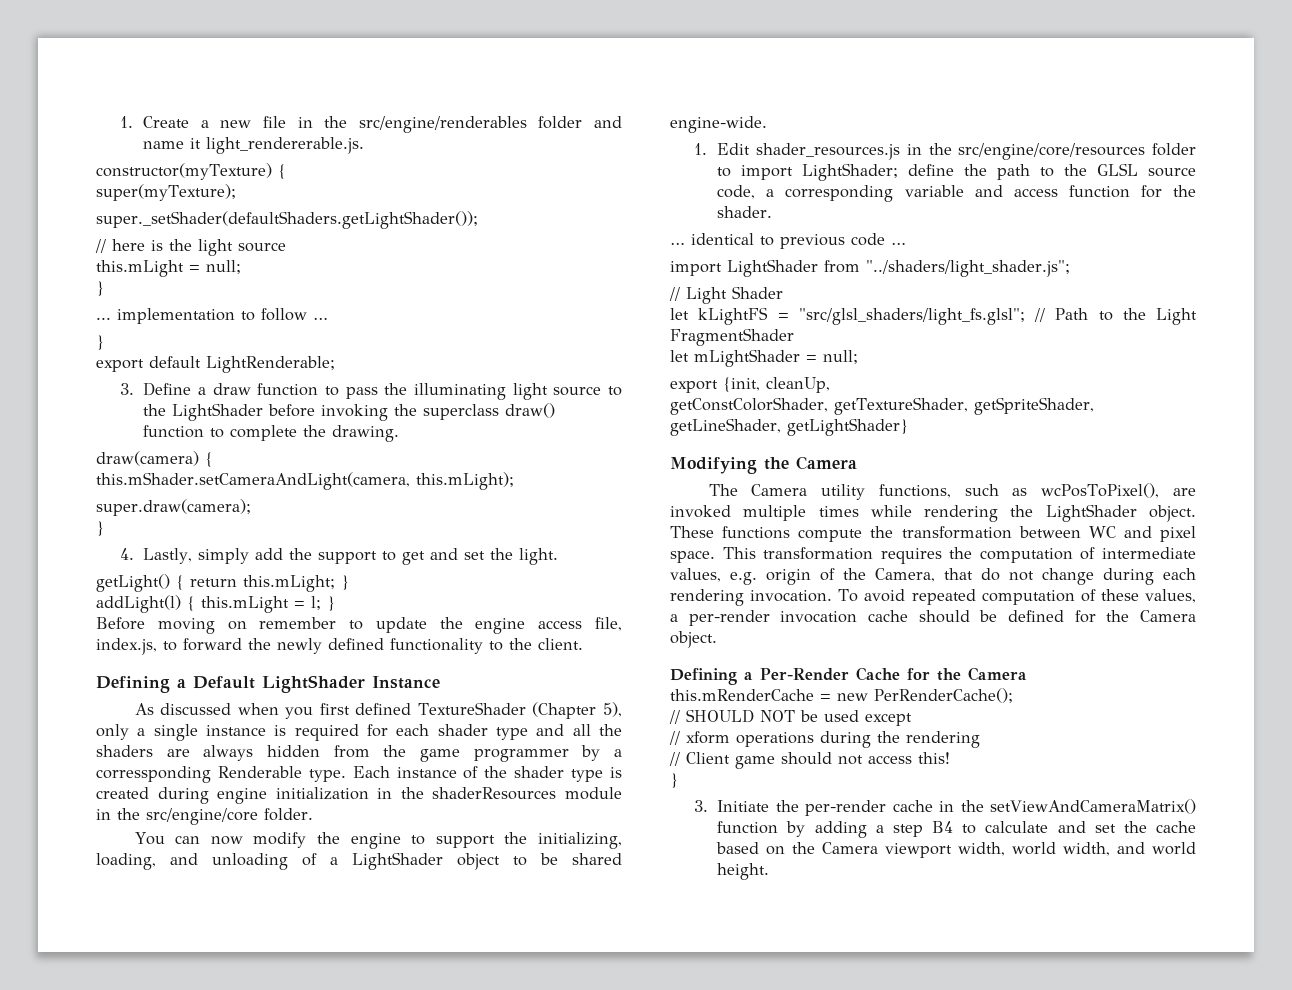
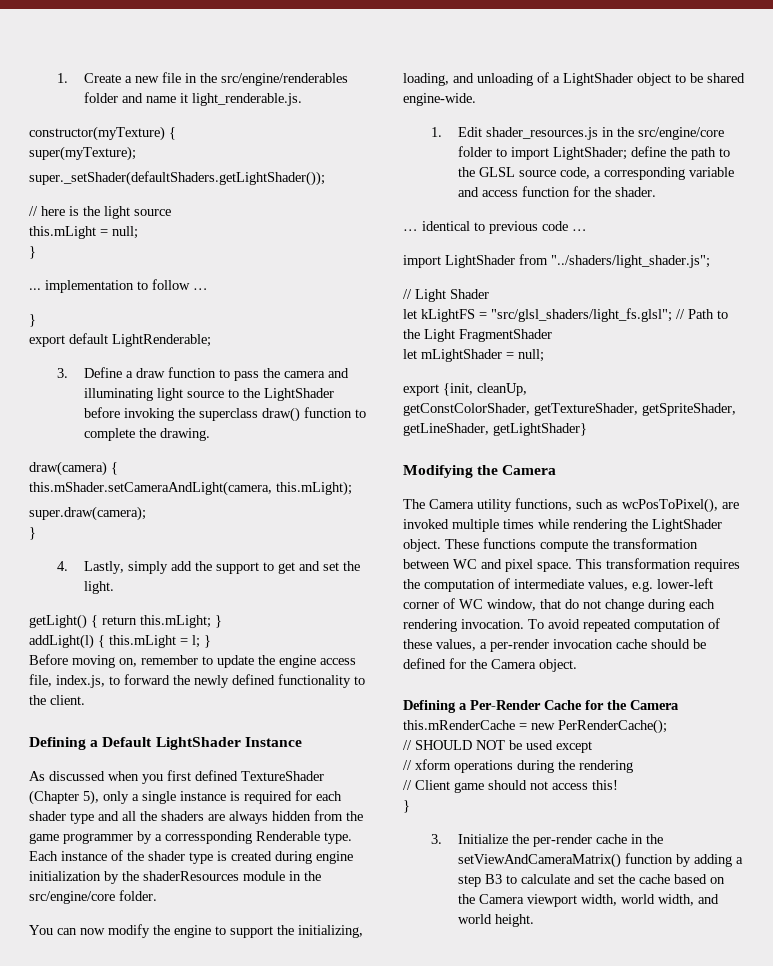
- 1. Create a new file in the src/engine/renderables folder and name it light_rendererable.js.
+ 1. Create a new file in the src/engine/renderables folder and name it light_renderable.js.
- 3. Define a draw function to pass the illuminating light source to the LightShader before invoking the superclass draw() function to complete the drawing.
+ 3. Define a draw function to pass the camera and illuminating light source to the LightShader before invoking the superclass draw() function to complete the drawing.
- Before moving on remember to update the engine access file, index.js, to forward the newly defined functionality to the client.
+ Before moving on, remember to update the engine access file, index.js, to forward the newly defined functionality to the client.
- Each instance of the shader type is created during engine initialization in the shaderResources module in the src/engine/core folder.
+ Each instance of the shader type is created during engine initialization by the shaderResources module in the src/engine/core folder.
- 1. Edit shader_resources.js in the src/engine/core/resources folder to import LightShader; define the path to the GLSL source code, a corresponding variable and access function for the shader.
+ 1. Edit shader_resources.js in the src/engine/core folder to import LightShader; define the path to the GLSL source code, a corresponding variable and access function for the shader.
- This transformation requires the computation of intermediate values, e.g. origin of the Camera, that do not change during each rendering invocation.
+ This transformation requires the computation of intermediate values, e.g. lower-left corner of WC window, that do not change during each rendering invocation.
- 3. Initiate the per-render cache in the setViewAndCameraMatrix() function by adding a step B4 to calculate and set the cache based on the Camera viewport width, world width, and world height.
+ 3. Initialize the per-render cache in the setViewAndCameraMatrix() function by adding a step B3 to calculate and set the cache based on the Camera viewport width, world width, and world height.

